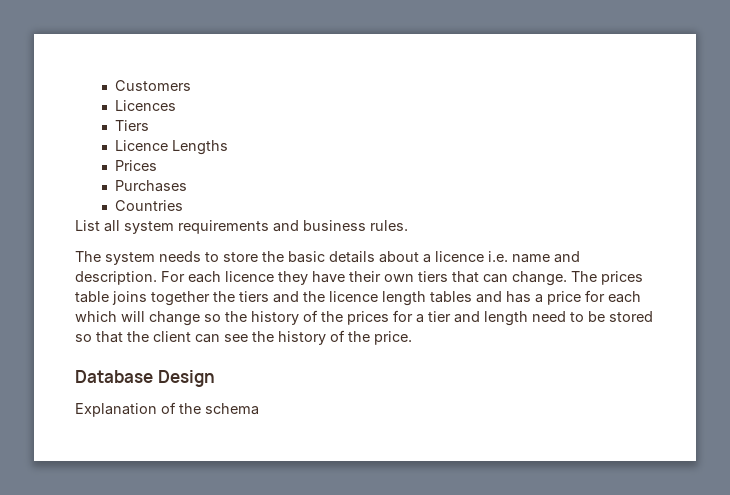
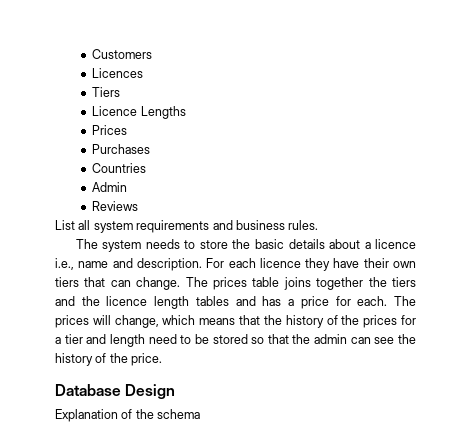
+ Admin
+ Reviews
- The system needs to store the basic details about a licence i.e. name and description.
+ The system needs to store the basic details about a licence i.e., name and description.
- The prices table joins together the tiers and the licence length tables and has a price for each which will change so the history of the prices for a tier and length need to be stored so that the client can see the history of the price.
+ The prices table joins together the tiers and the licence length tables and has a price for each. The prices will change, which means that the history of the prices for a tier and length need to be stored so that the admin can see the history of the price.

